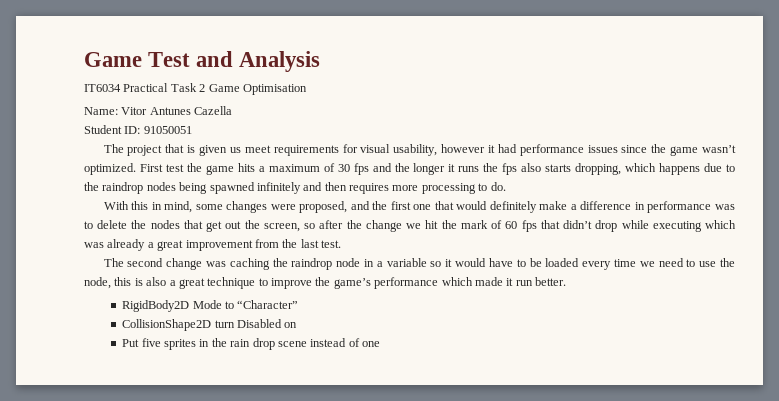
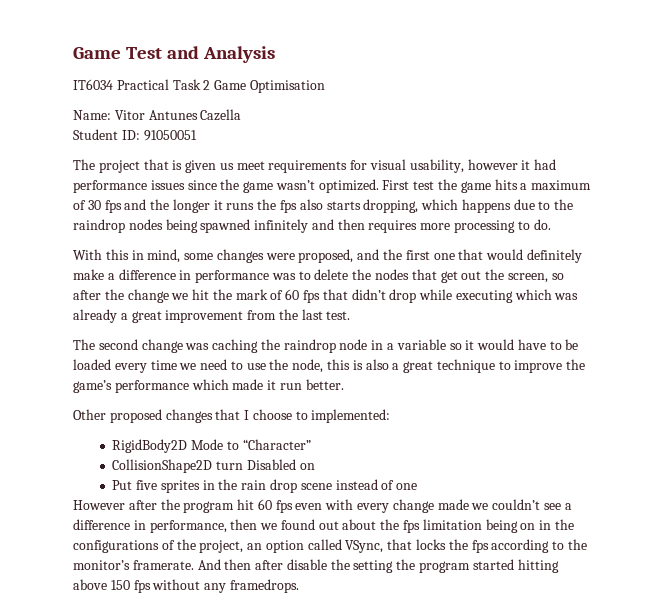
+ Other proposed changes that I choose to implemented:
+ However after the program hit 60 fps even with every change made we couldn’t see a difference in performance, then we found out about the fps limitation being on in the configurations of the project, an option called VSync, that locks the fps according to the monitor’s framerate. And then after disable the setting the program started hitting above 150 fps without any framedrops.

